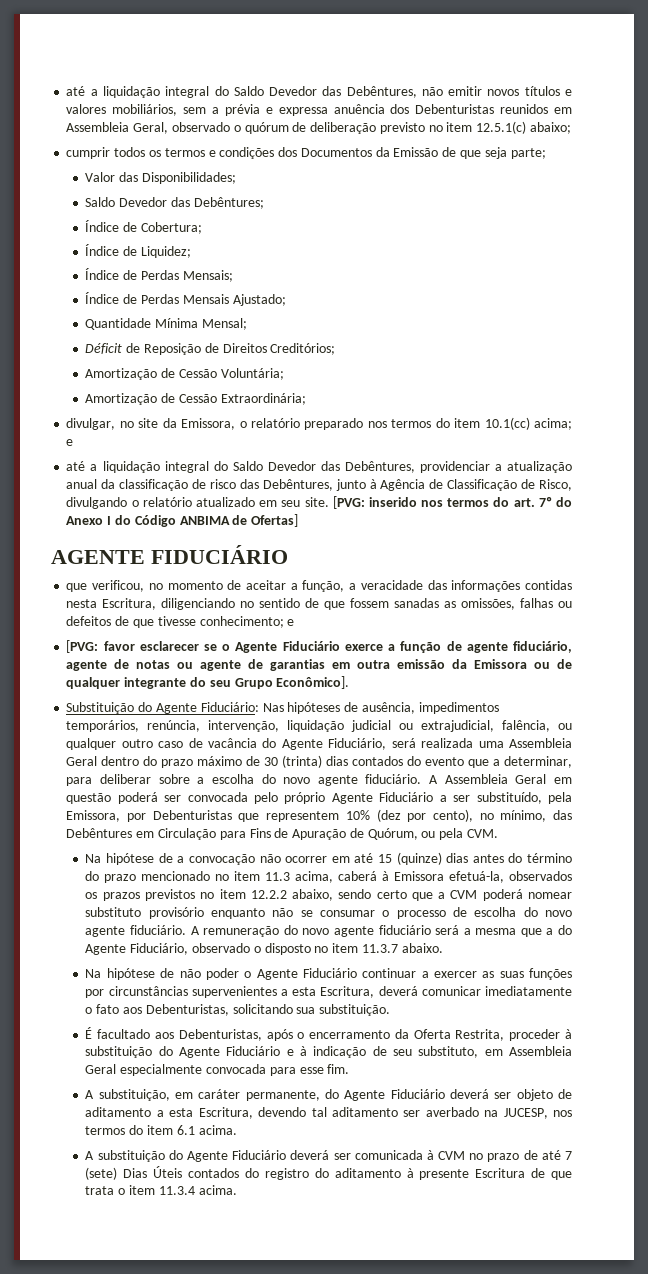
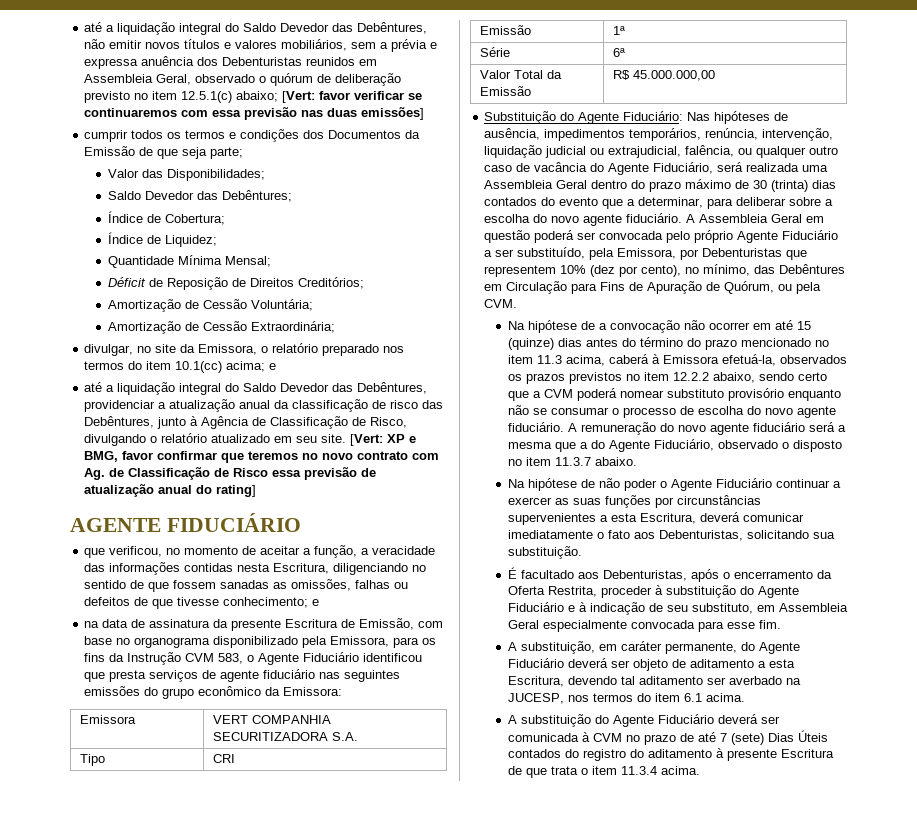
- até a liquidação integral do Saldo Devedor das Debêntures, não emitir novos títulos e valores mobiliários, sem a prévia e expressa anuência dos Debenturistas reunidos em Assembleia Geral, observado o quórum de deliberação previsto no item 12.5.1(c) abaixo;
+ até a liquidação integral do Saldo Devedor das Debêntures, não emitir novos títulos e valores mobiliários, sem a prévia e expressa anuência dos Debenturistas reunidos em Assembleia Geral, observado o quórum de deliberação previsto no item 12.5.1(c) abaixo; [Vert: favor verificar se continuaremos com essa previsão nas duas emissões]
- Índice de Perdas Mensais;
- Índice de Perdas Mensais Ajustado;
- [PVG: inserido nos termos do art. 7º do Anexo I do Código ANBIMA de Ofertas]
+ [Vert: XP e BMG, favor confirmar que teremos no novo contrato com Ag. de Classificação de Risco essa previsão de atualização anual do rating]
- [PVG: favor esclarecer se o Agente Fiduciário exerce a função de agente fiduciário, agente de notas ou agente de garantias em outra emissão da Emissora ou de qualquer integrante do seu Grupo Econômico].
+ na data de assinatura da presente Escritura de Emissão, com base no organograma disponibilizado pela Emissora, para os fins da Instrução CVM 583, o Agente Fiduciário identificou que presta serviços de agente fiduciário nas seguintes emissões do grupo econômico da Emissora:
+ Emissora | VERT COMPANHIA SECURITIZADORA S.A.
+ Tipo | CRI
+ Emissão | 1ª
+ Série | 6ª
+ Valor Total da Emissão | R$ 45.000.000,00

